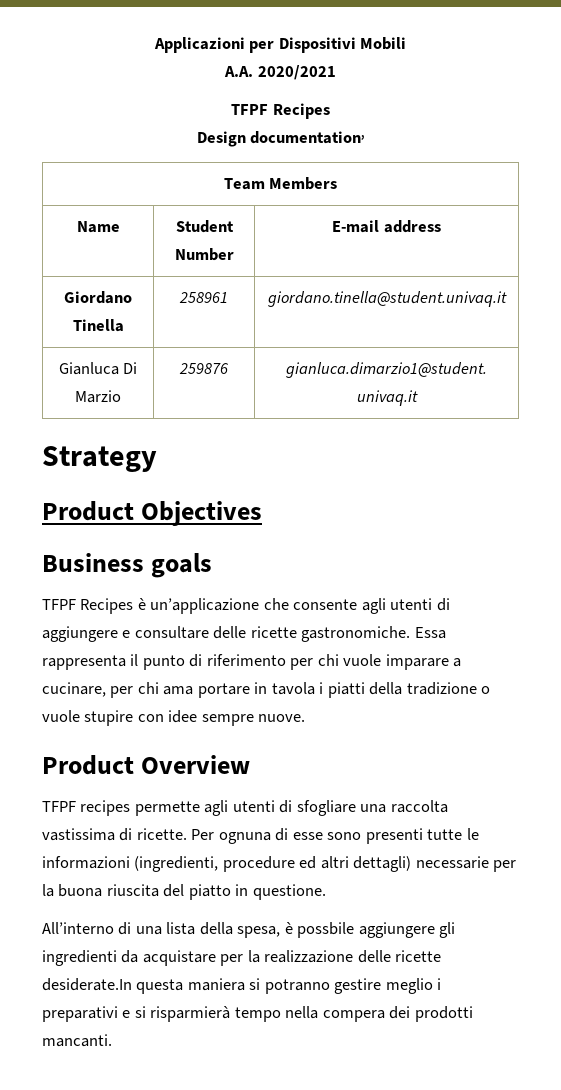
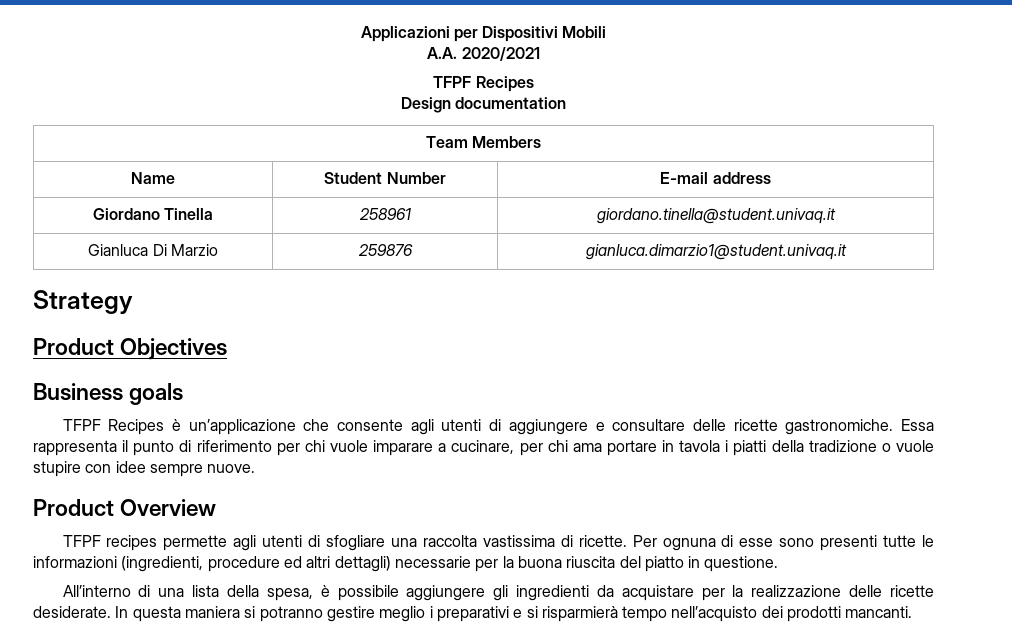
- Design documentation,
+ Design documentation
- All’interno di una lista della spesa, è possbile aggiungere gli ingredienti da acquistare per la realizzazione delle ricette desiderate.In questa maniera si potranno gestire meglio i preparativi e si risparmierà tempo nella compera dei prodotti mancanti.
+ All’interno di una lista della spesa, è possibile aggiungere gli ingredienti da acquistare per la realizzazione delle ricette desiderate. In questa maniera si potranno gestire meglio i preparativi e si risparmierà tempo nell’acquisto dei prodotti mancanti.

